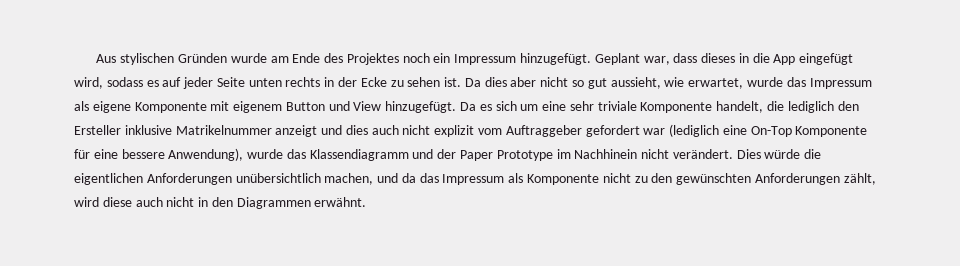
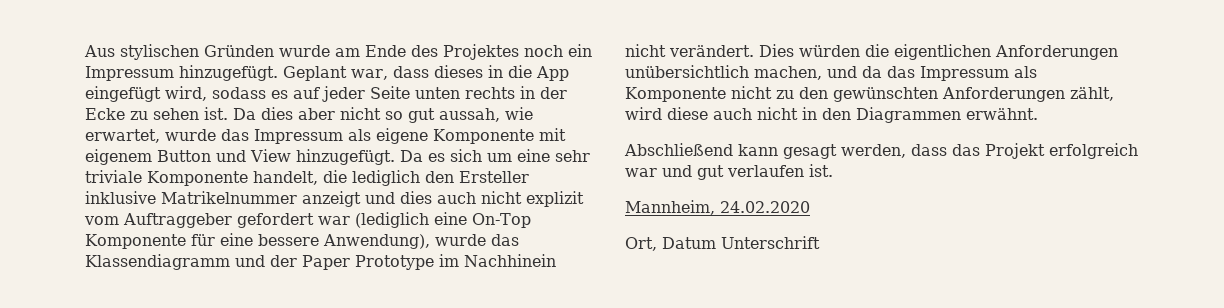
- Da dies aber nicht so gut aussieht, wie erwartet, wurde das Impressum als eigene Komponente mit eigenem Button und View hinzugefügt.
+ Da dies aber nicht so gut aussah, wie erwartet, wurde das Impressum als eigene Komponente mit eigenem Button und View hinzugefügt.
- Dies würde die eigentlichen Anforderungen unübersichtlich machen, und da das Impressum als Komponente nicht zu den gewünschten Anforderungen zählt, wird diese auch nicht in den Diagrammen erwähnt.
+ Dies würden die eigentlichen Anforderungen unübersichtlich machen, und da das Impressum als Komponente nicht zu den gewünschten Anforderungen zählt, wird diese auch nicht in den Diagrammen erwähnt.
+ Abschließend kann gesagt werden, dass das Projekt erfolgreich war und gut verlaufen ist.
+ Mannheim, 24.02.2020
+ Ort, Datum Unterschrift

